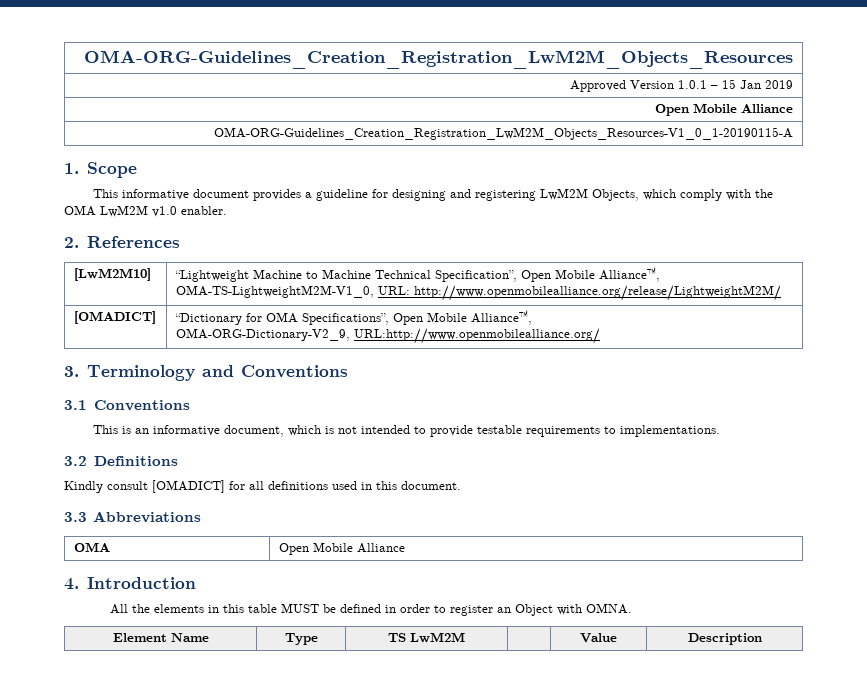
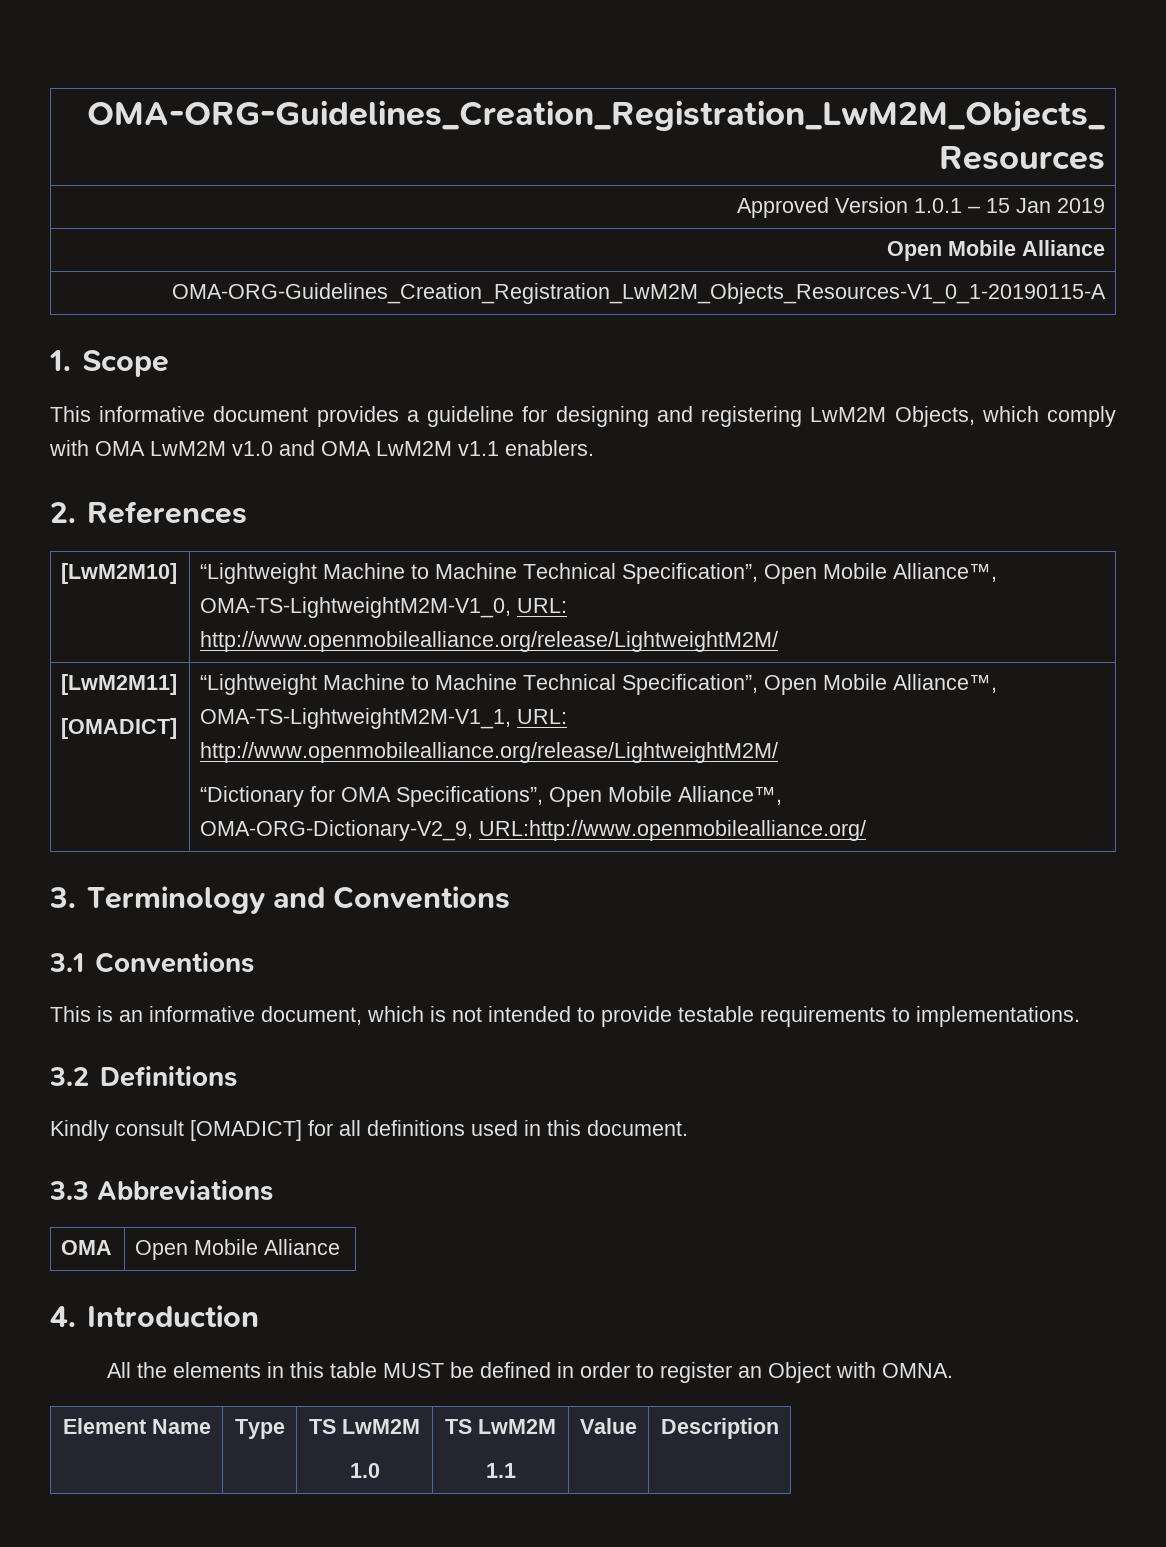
- This informative document provides a guideline for designing and registering LwM2M Objects, which comply with the OMA LwM2M v1.0 enabler.
+ This informative document provides a guideline for designing and registering LwM2M Objects, which comply with OMA LwM2M v1.0 and OMA LwM2M v1.1 enablers.
- [OMADICT] | “Dictionary for OMA Specifications”, Open Mobile Alliance™,
+ [LwM2M11]
+ [OMADICT] | “Lightweight Machine to Machine Technical Specification”, Open Mobile Alliance™, OMA-TS-LightweightM2M-V1_1, URL: http://www.openmobilealliance.org/release/LightweightM2M/
+ “Dictionary for OMA Specifications”, Open Mobile Alliance™,
- Element Name | Type | TS LwM2M | | Value | Description
+ Element Name | Type | TS LwM2M
+ 1.0 | TS LwM2M
+ 1.1 | Value | Description

